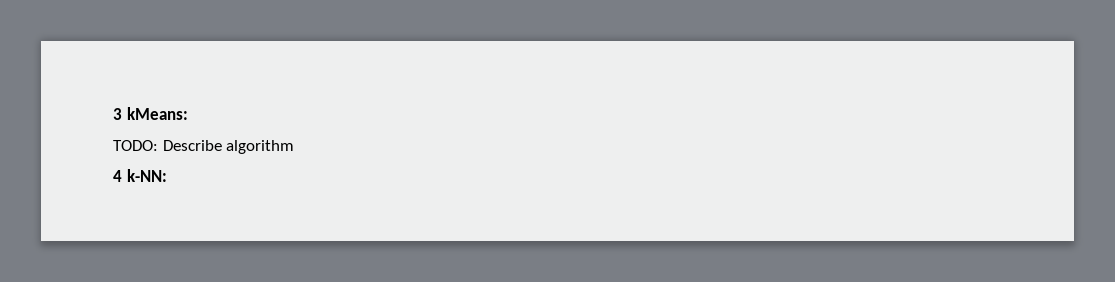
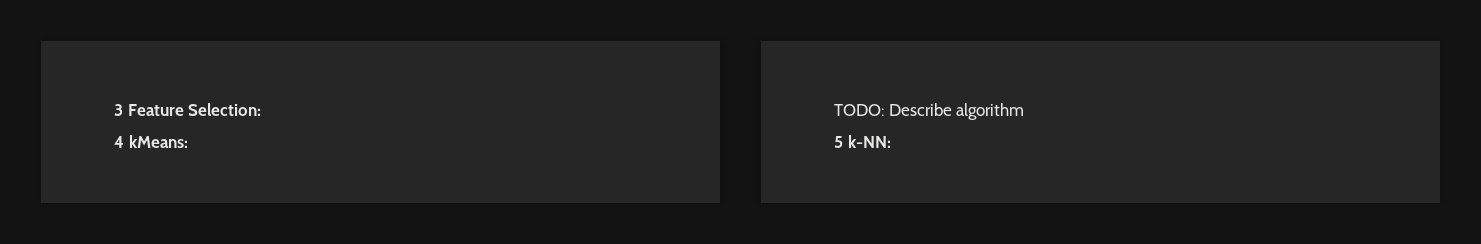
- 3 kMeans:
+ 3 Feature Selection:
+ 4 kMeans:
- 4 k-NN:
+ 5 k-NN:

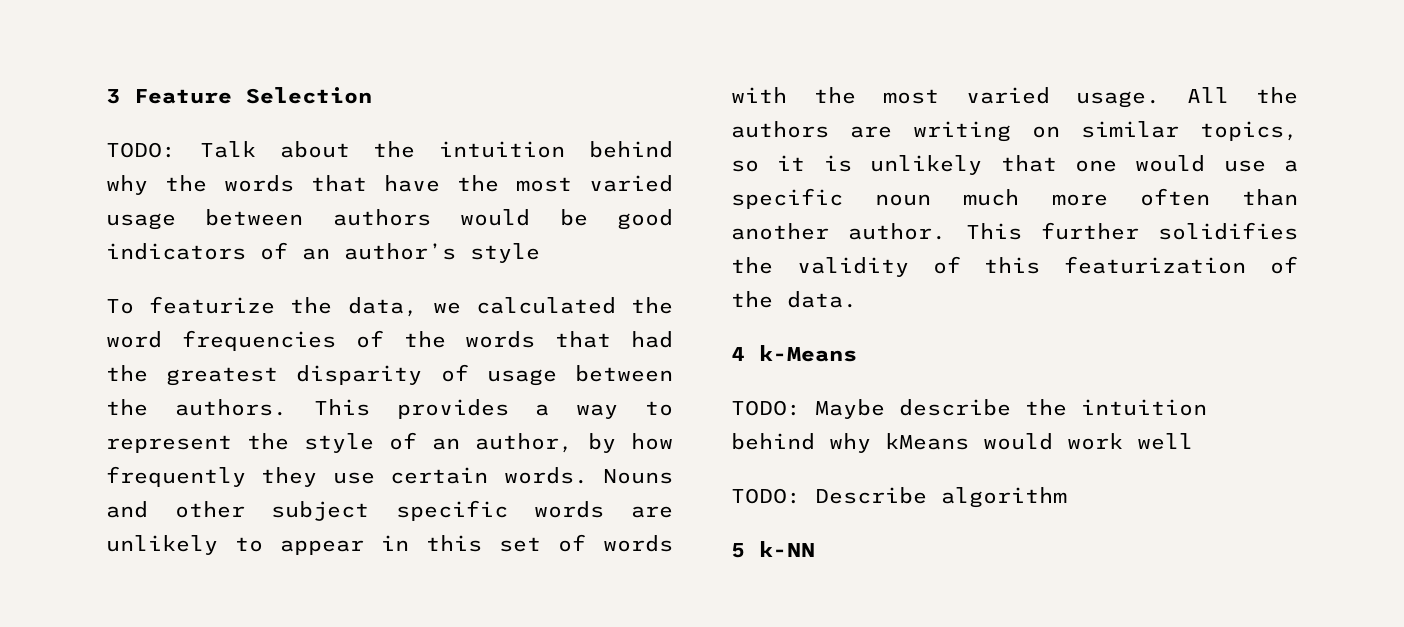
- 3 Feature Selection:
- 4 kMeans:
+ 3 Feature Selection
+ TODO: Talk about the intuition behind why the words that have the most varied usage between authors would be good indicators of an author’s style
+ To featurize the data, we calculated the word frequencies of the words that had the greatest disparity of usage between the authors. This provides a way to represent the style of an author, by how frequently they use certain words. Nouns and other subject specific words are unlikely to appear in this set of words with the most varied usage. All the authors are writing on similar topics, so it is unlikely that one would use a specific noun much more often than another author. This further solidifies the validity of this featurization of the data.
+ 4 k-Means
+ TODO: Maybe describe the intuition behind why kMeans would work well
- 5 k-NN:
+ 5 k-NN

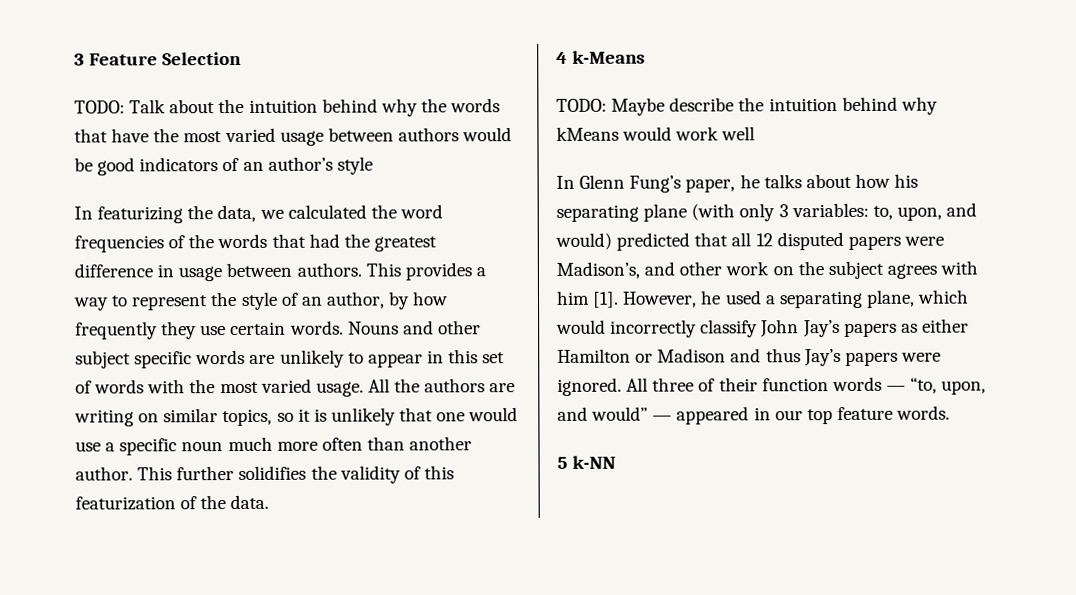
- To featurize the data, we calculated the word frequencies of the words that had the greatest disparity of usage between the authors.
+ In featurizing the data, we calculated the word frequencies of the words that had the greatest difference in usage between authors.
- TODO: Describe algorithm
+ In Glenn Fung’s paper, he talks about how his separating plane (with only 3 variables: to, upon, and would) predicted that all 12 disputed papers were Madison’s, and other work on the subject agrees with him [1]. However, he used a separating plane, which would incorrectly classify John Jay’s papers as either Hamilton or Madison and thus Jay’s papers were ignored. All three of their function words — “to, upon, and would” — appeared in our top feature words.

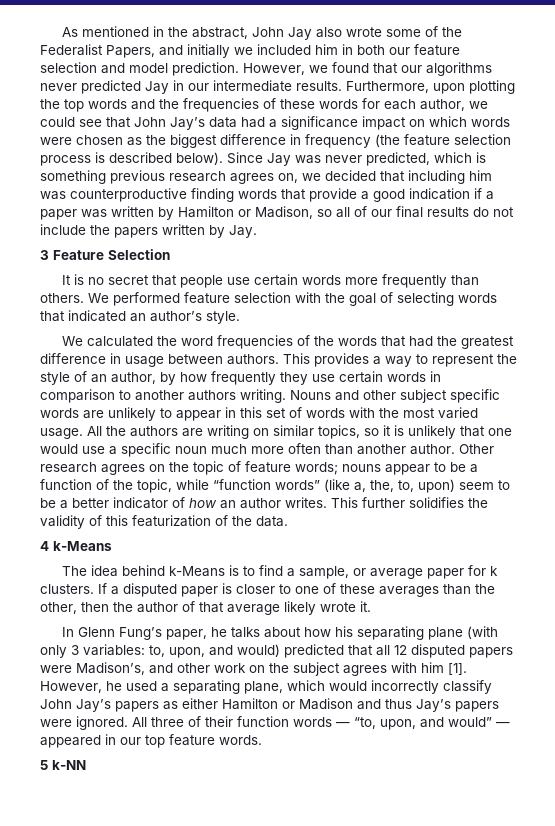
+ As mentioned in the abstract, John Jay also wrote some of the Federalist Papers, and initially we included him in both our feature selection and model prediction. However, we found that our algorithms never predicted Jay in our intermediate results. Furthermore, upon plotting the top words and the frequencies of these words for each author, we could see that John Jay’s data had a significance impact on which words were chosen as the biggest difference in frequency (the feature selection process is described below). Since Jay was never predicted, which is something previous research agrees on, we decided that including him was counterproductive finding words that provide a good indication if a paper was written by Hamilton or Madison, so all of our final results do not include the papers written by Jay.
  3 Feature Selection
- TODO: Talk about the intuition behind why the words that have the most varied usage between authors would be good indicators of an author’s style
- In featurizing the data, we calculated the word frequencies of the words that had the greatest difference in usage between authors.
+ It is no secret that people use certain words more frequently than others. We performed feature selection with the goal of selecting words that indicated an author’s style.
+ We calculated the word frequencies of the words that had the greatest difference in usage between authors.
- This provides a way to represent the style of an author, by how frequently they use certain words.
+ This provides a way to represent the style of an author, by how frequently they use certain words in comparison to another authors writing.
+ Other research agrees on the topic of feature words; nouns appear to be a function of the topic, while “function words” (like a, the, to, upon) seem to be a better indicator of how an author writes.
- TODO: Maybe describe the intuition behind why kMeans would work well
+ The idea behind k-Means is to find a sample, or average paper for k clusters. If a disputed paper is closer to one of these averages than the other, then the author of that average likely wrote it.

